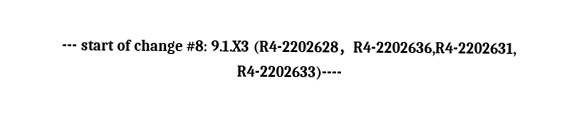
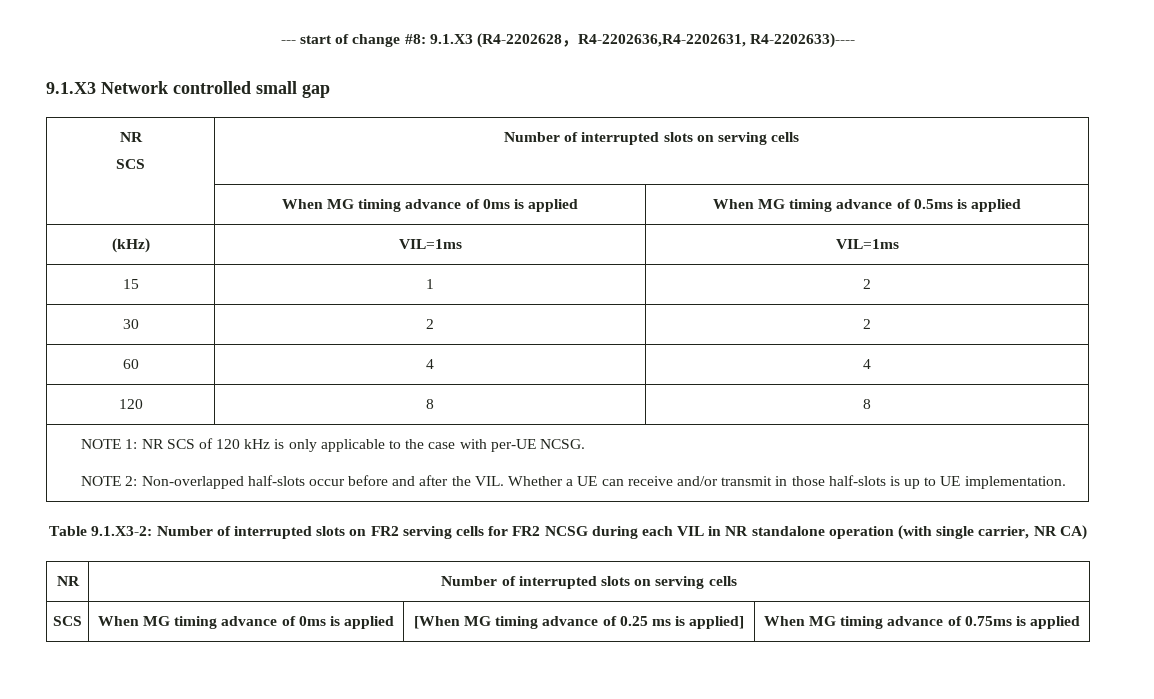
+ 9.1.X3 Network controlled small gap
+ NR
+ SCS | Number of interrupted slots on serving cells
+ | When MG timing advance of 0ms is applied | When MG timing advance of 0.5ms is applied
+ (kHz) | VIL=1ms | VIL=1ms
+ 15 | 1 | 2
+ 30 | 2 | 2
+ 60 | 4 | 4
+ 120 | 8 | 8
+ NOTE 1: NR SCS of 120 kHz is only applicable to the case with per-UE NCSG.
+ NOTE 2: Non-overlapped half-slots occur before and after the VIL. Whether a UE can receive and/or transmit in those half-slots is up to UE implementation.
+ Table 9.1.X3-2: Number of interrupted slots on FR2 serving cells for FR2 NCSG during each VIL in NR standalone operation (with single carrier, NR CA)
+ NR | Number of interrupted slots on serving cells
+ SCS | When MG timing advance of 0ms is applied | [When MG timing advance of 0.25 ms is applied] | When MG timing advance of 0.75ms is applied

